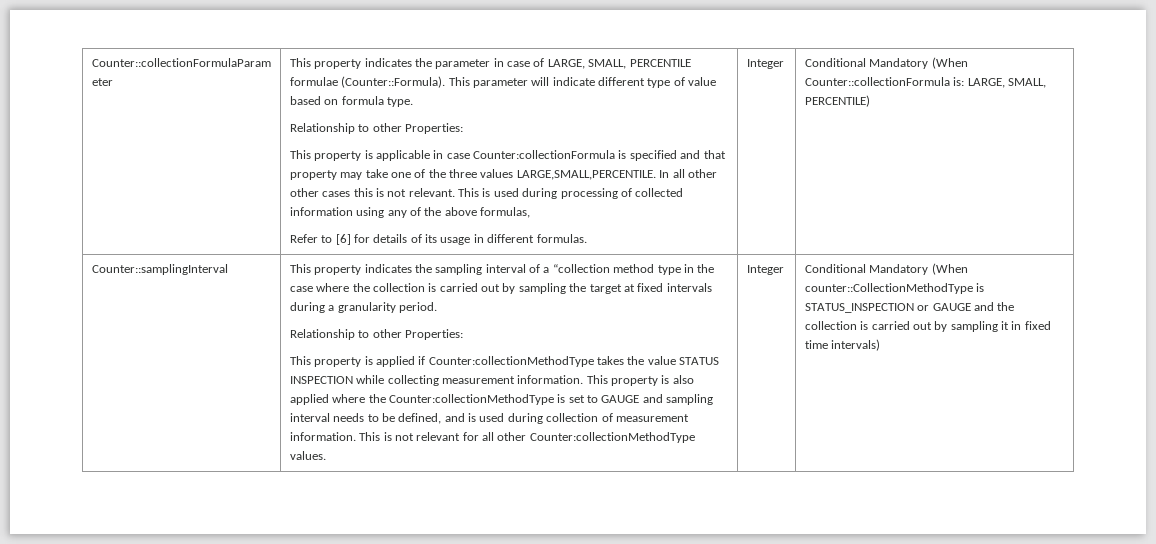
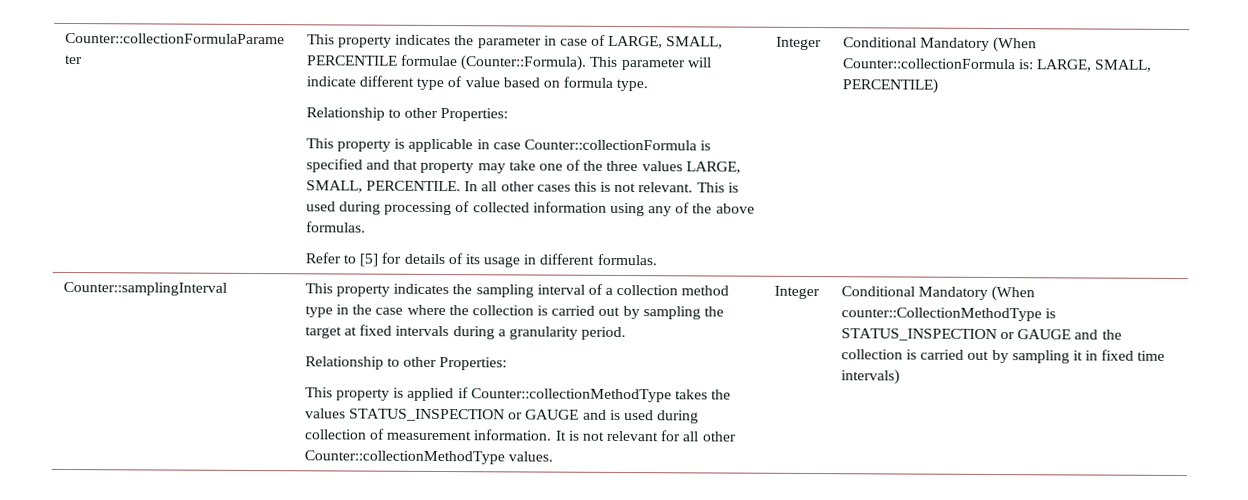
- This property is applicable in case Counter:collectionFormula is specified and that property may take one of the three values LARGE,SMALL,PERCENTILE.
+ This property is applicable in case Counter::collectionFormula is specified and that property may take one of the three values LARGE, SMALL, PERCENTILE.
- In all other other cases this is not relevant.
+ In all other cases this is not relevant.
- This is used during processing of collected information using any of the above formulas,
+ This is used during processing of collected information using any of the above formulas.
- Refer to [6] for details of its usage in different formulas.
+ Refer to [5] for details of its usage in different formulas.
- This property indicates the sampling interval of a “collection method type in the case where the collection is carried out by sampling the target at fixed intervals during a granularity period.
+ This property indicates the sampling interval of a collection method type in the case where the collection is carried out by sampling the target at fixed intervals during a granularity period.
- This property is applied if Counter:collectionMethodType takes the value STATUS INSPECTION while collecting measurement information. This property is also applied where the Counter:collectionMethodType is set to GAUGE and sampling interval needs to be defined, and is used during collection of measurement information.
+ This property is applied if Counter::collectionMethodType takes the values STATUS_INSPECTION or GAUGE and is used during collection of measurement information.
- This is not relevant for all other Counter:collectionMethodType values.
+ It is not relevant for all other Counter::collectionMethodType values.

